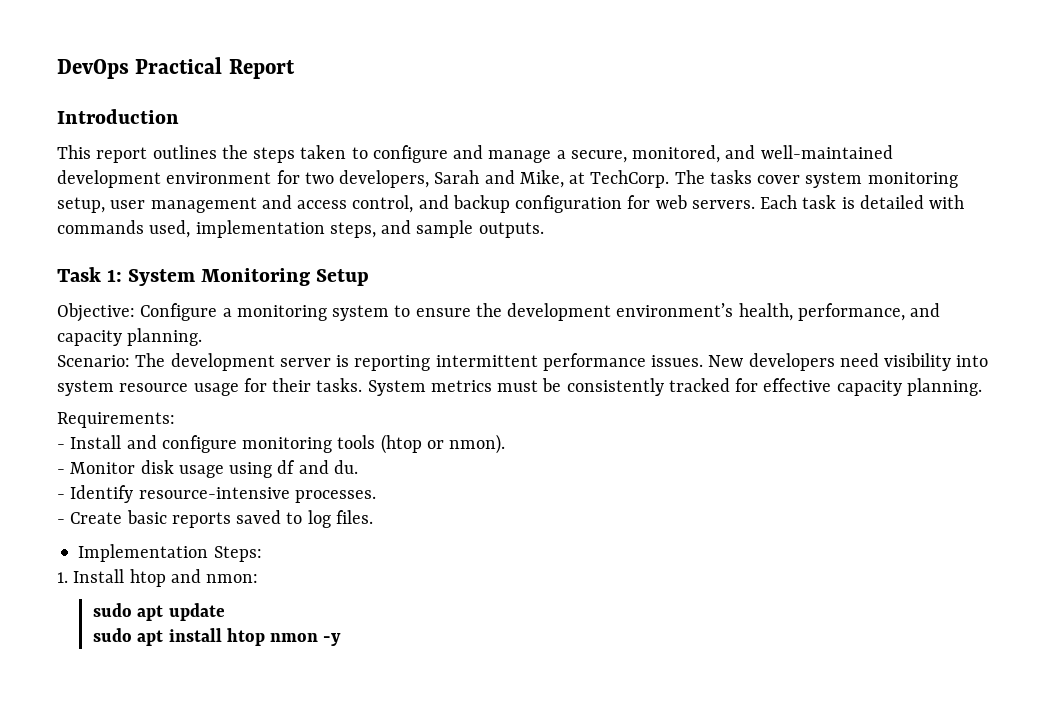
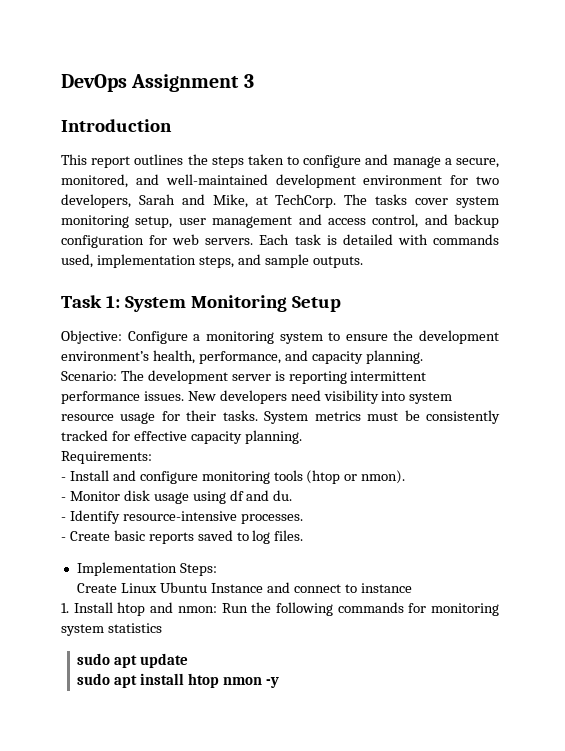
- DevOps Practical Report
+ DevOps Assignment 3
+ Create Linux Ubuntu Instance and connect to instance
- 1. Install htop and nmon:
+ 1. Install htop and nmon: Run the following commands for monitoring system statistics

